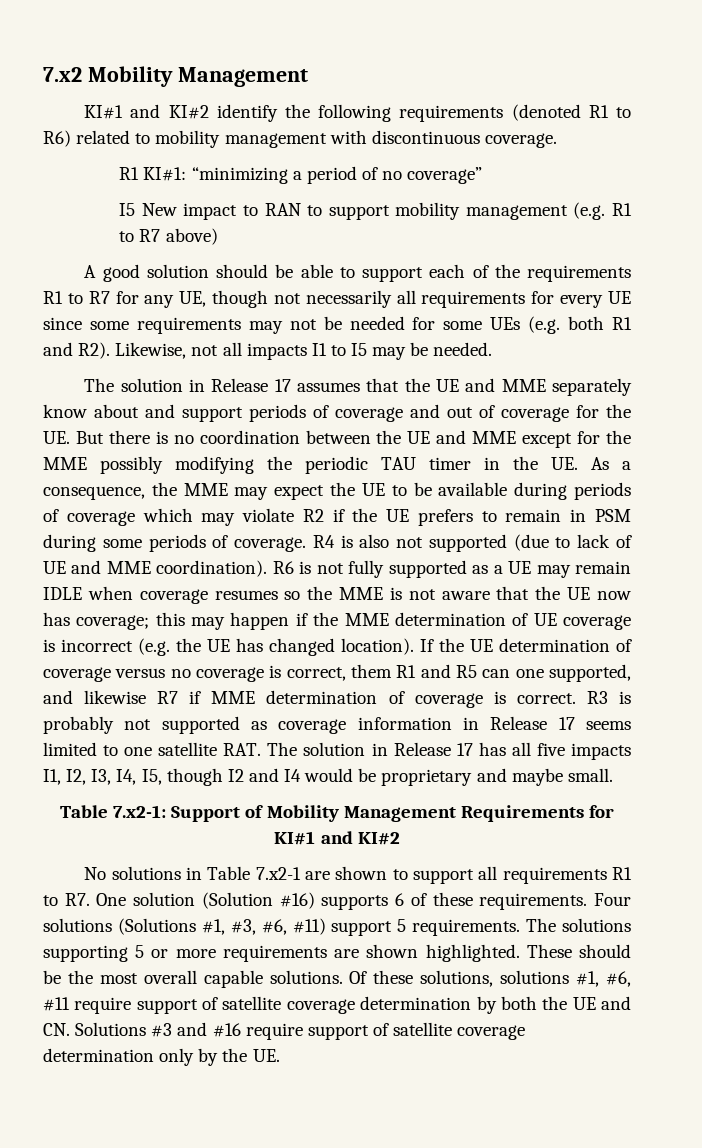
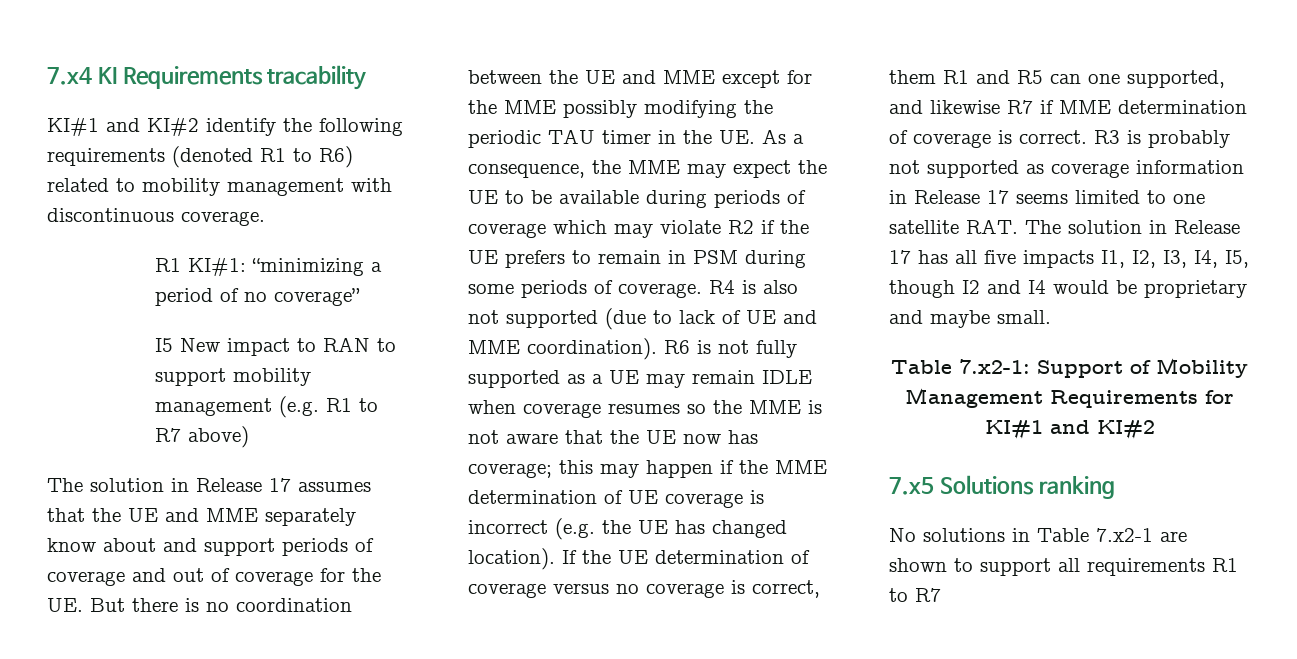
- 7.x2 Mobility Management
+ 7.x4 KI Requirements tracability
- A good solution should be able to support each of the requirements R1 to R7 for any UE, though not necessarily all requirements for every UE since some requirements may not be needed for some UEs (e.g. both R1 and R2). Likewise, not all impacts I1 to I5 may be needed.
+ 7.x5 Solutions ranking
- No solutions in Table 7.x2-1 are shown to support all requirements R1 to R7. One solution (Solution #16) supports 6 of these requirements. Four solutions (Solutions #1, #3, #6, #11) support 5 requirements. The solutions supporting 5 or more requirements are shown highlighted. These should be the most overall capable solutions. Of these solutions, solutions #1, #6, #11 require support of satellite coverage determination by both the UE and CN. Solutions #3 and #16 require support of satellite coverage determination only by the UE.
+ No solutions in Table 7.x2-1 are shown to support all requirements R1 to R7

